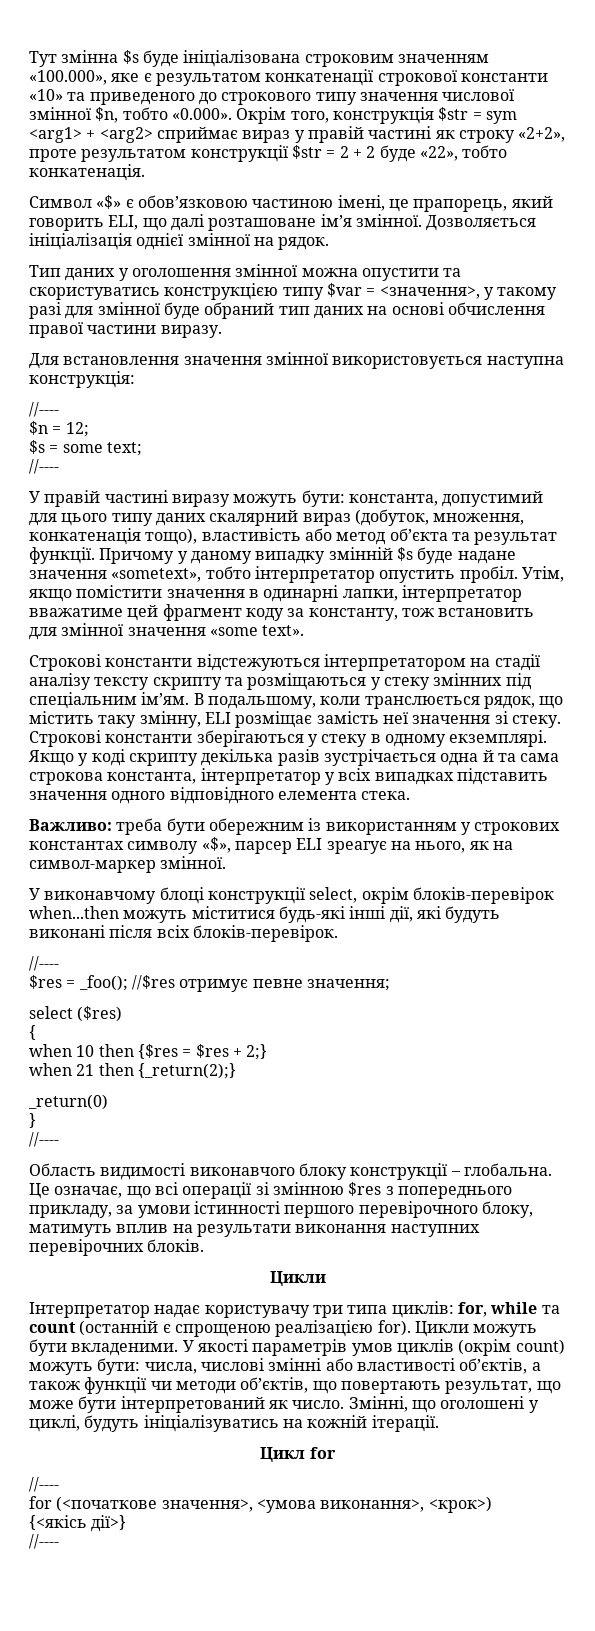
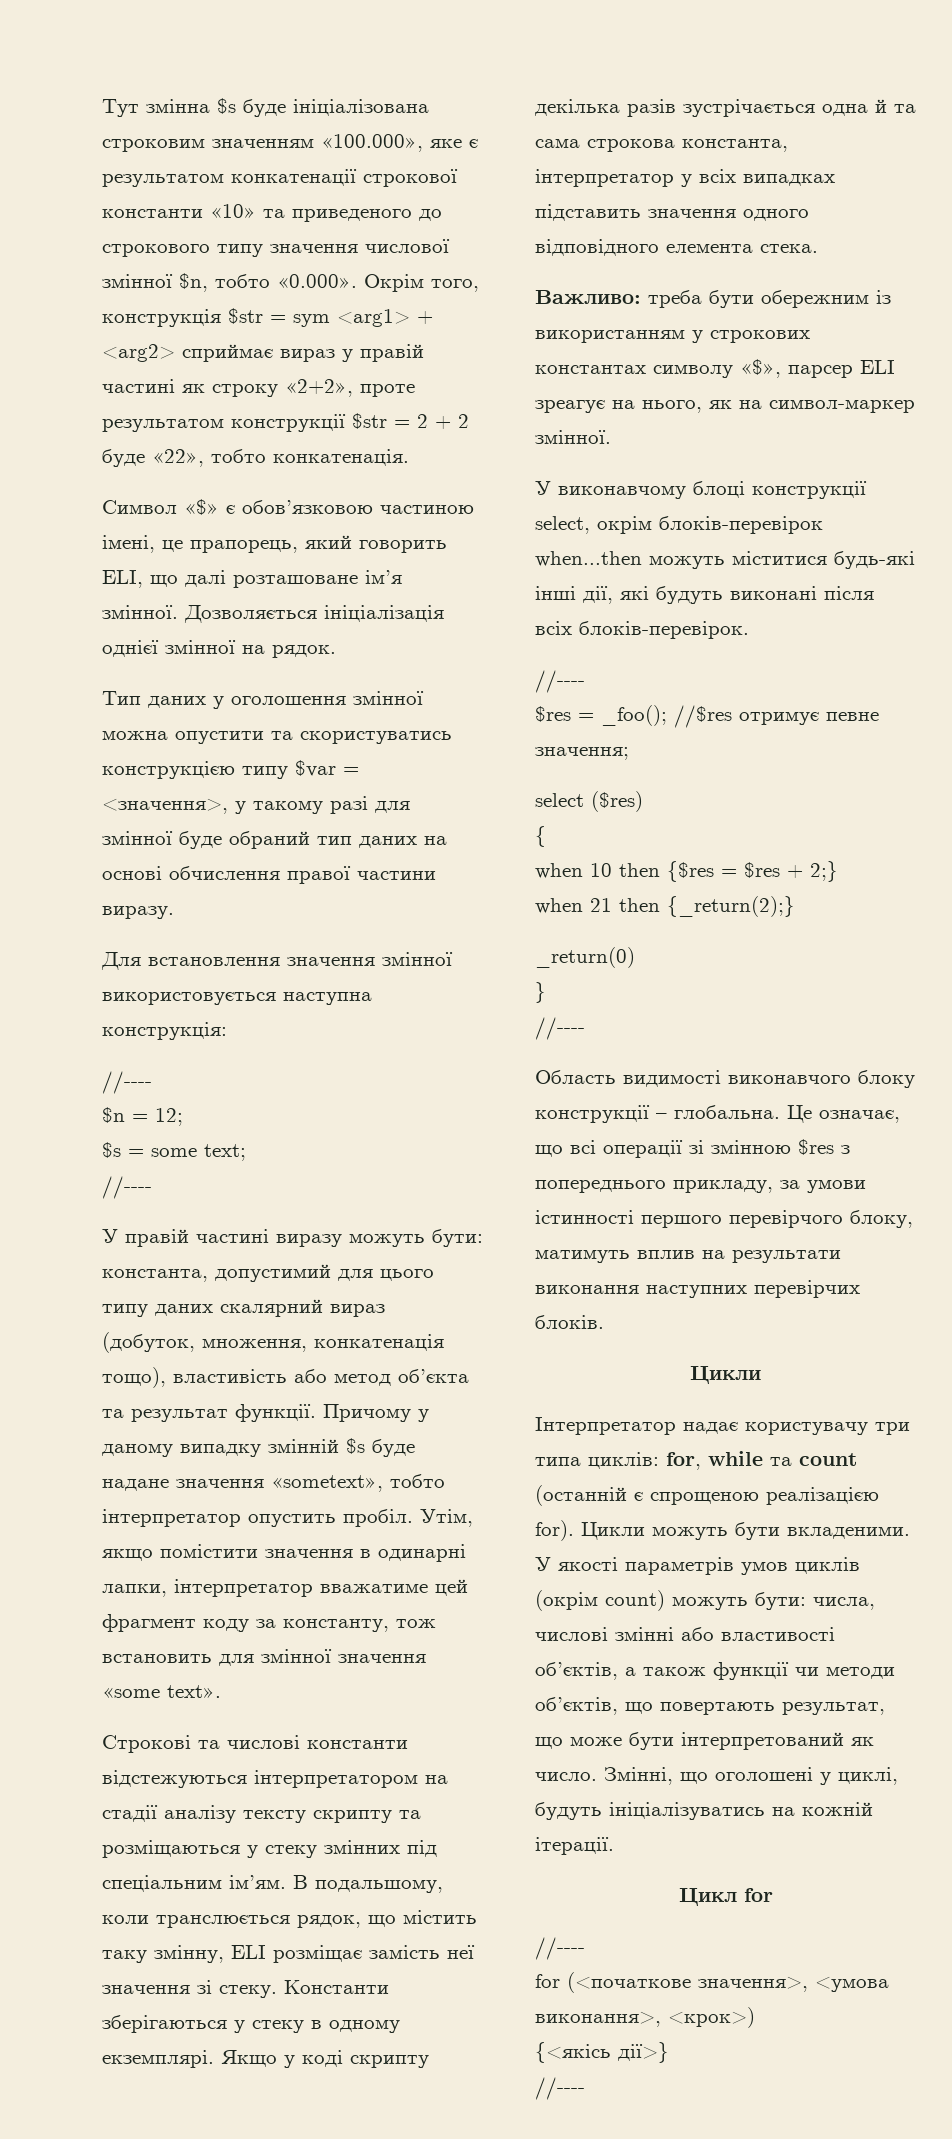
- Строкові константи відстежуються інтерпретатором на стадії аналізу тексту скрипту та розміщаються у стеку змінних під спеціальним ім’ям.
+ Строкові та числові константи відстежуються інтерпретатором на стадії аналізу тексту скрипту та розміщаються у стеку змінних під спеціальним ім’ям.
- Строкові константи зберігаються у стеку в одному екземплярі.
+ Константи зберігаються у стеку в одному екземплярі.
- Це означає, що всі операції зі змінною $res з попереднього прикладу, за умови істинності першого перевірочного блоку, матимуть вплив на результати виконання наступних перевірочних блоків.
+ Це означає, що всі операції зі змінною $res з попереднього прикладу, за умови істинності першого перевірчого блоку, матимуть вплив на результати виконання наступних перевірчих блоків.

